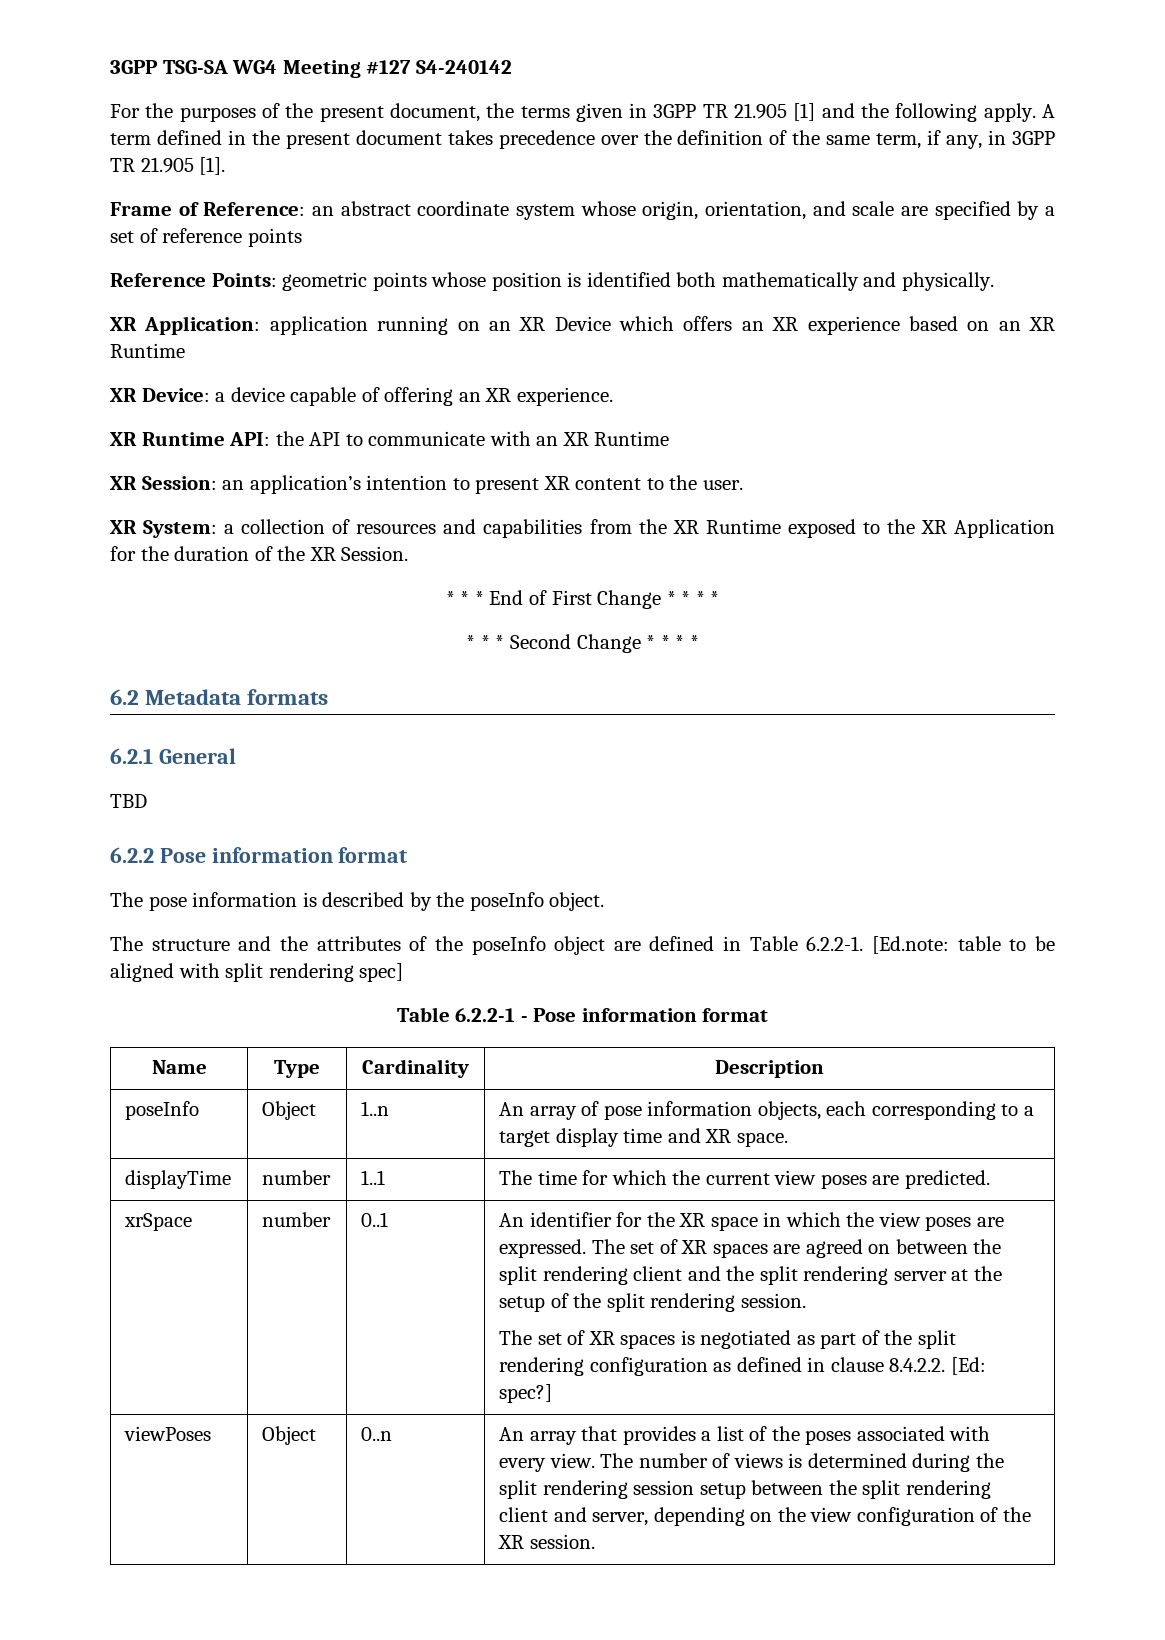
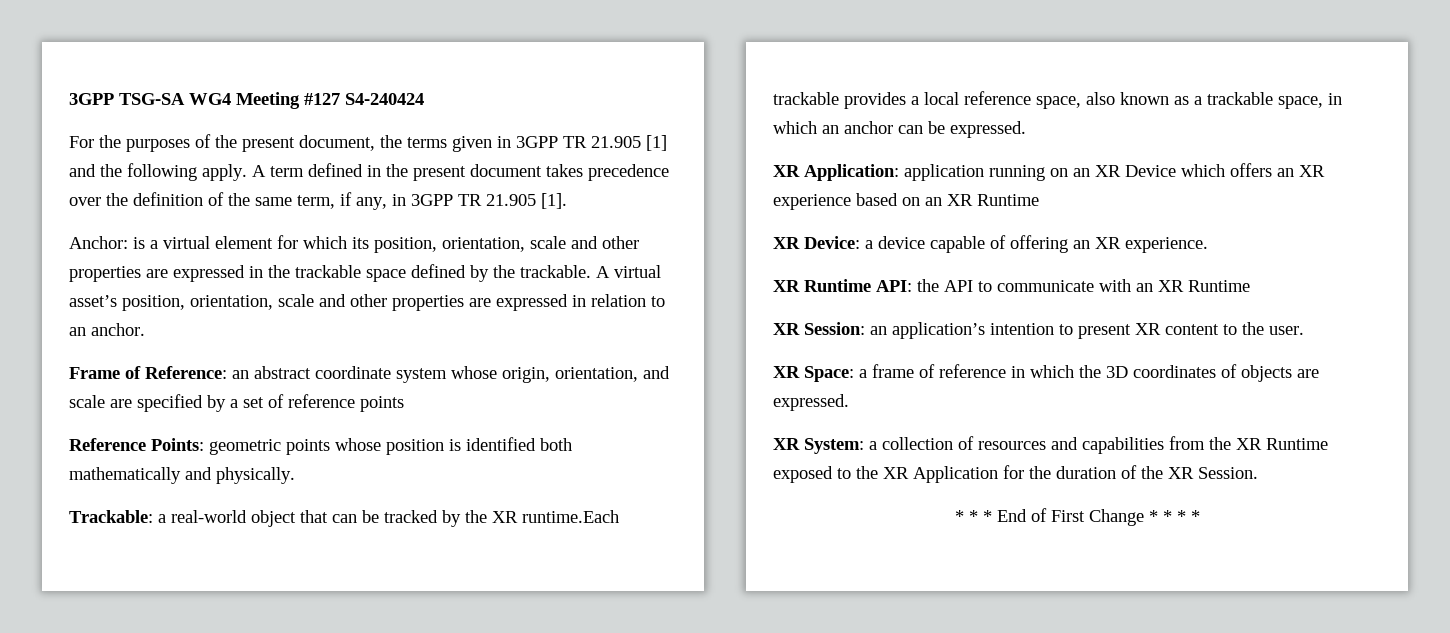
- 3GPP TSG-SA WG4 Meeting #127 S4-240142
+ 3GPP TSG-SA WG4 Meeting #127 S4-240424
+ Anchor: is a virtual element for which its position, orientation, scale and other properties are expressed in the trackable space defined by the trackable. A virtual asset’s position, orientation, scale and other properties are expressed in relation to an anchor.
+ Trackable: a real-world object that can be tracked by the XR runtime.Each trackable provides a local reference space, also known as a trackable space, in which an anchor can be expressed.
+ XR Space: a frame of reference in which the 3D coordinates of objects are expressed.
- * * * Second Change * * * *
- 6.2 Metadata formats
- 6.2.1 General
- TBD
- 6.2.2 Pose information format
- The pose information is described by the poseInfo object.
- The structure and the attributes of the poseInfo object are defined in Table 6.2.2-1. [Ed.note: table to be aligned with split rendering spec]
- Table 6.2.2-1 - Pose information format
- Name | Type | Cardinality | Description
- poseInfo | Object | 1..n | An array of pose information objects, each corresponding to a target display time and XR space.
- displayTime | number | 1..1 | The time for which the current view poses are predicted.
- xrSpace | number | 0..1 | An identifier for the XR space in which the view poses are expressed. The set of XR spaces are agreed on between the split rendering client and the split rendering server at the setup of the split rendering session.
- The set of XR spaces is negotiated as part of the split rendering configuration as defined in clause 8.4.2.2. [Ed: spec?]
- viewPoses | Object | 0..n | An array that provides a list of the poses associated with every view. The number of views is determined during the split rendering session setup between the split rendering client and server, depending on the view configuration of the XR session.

